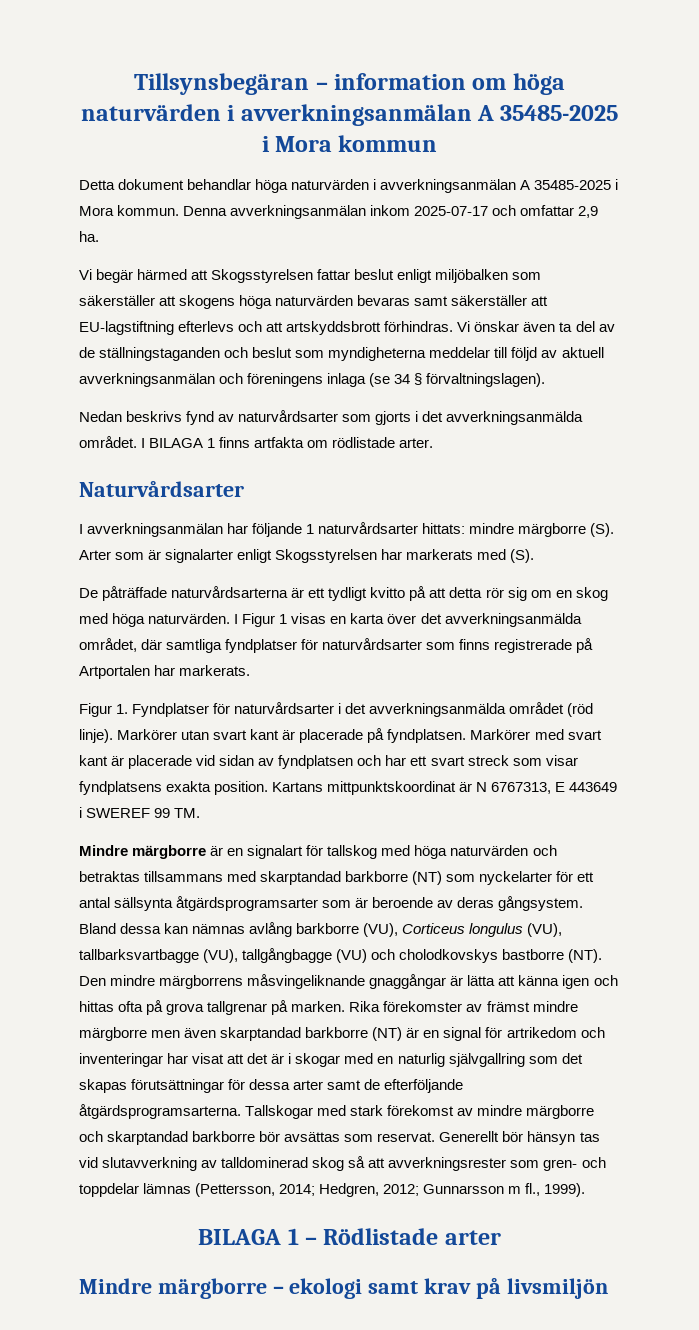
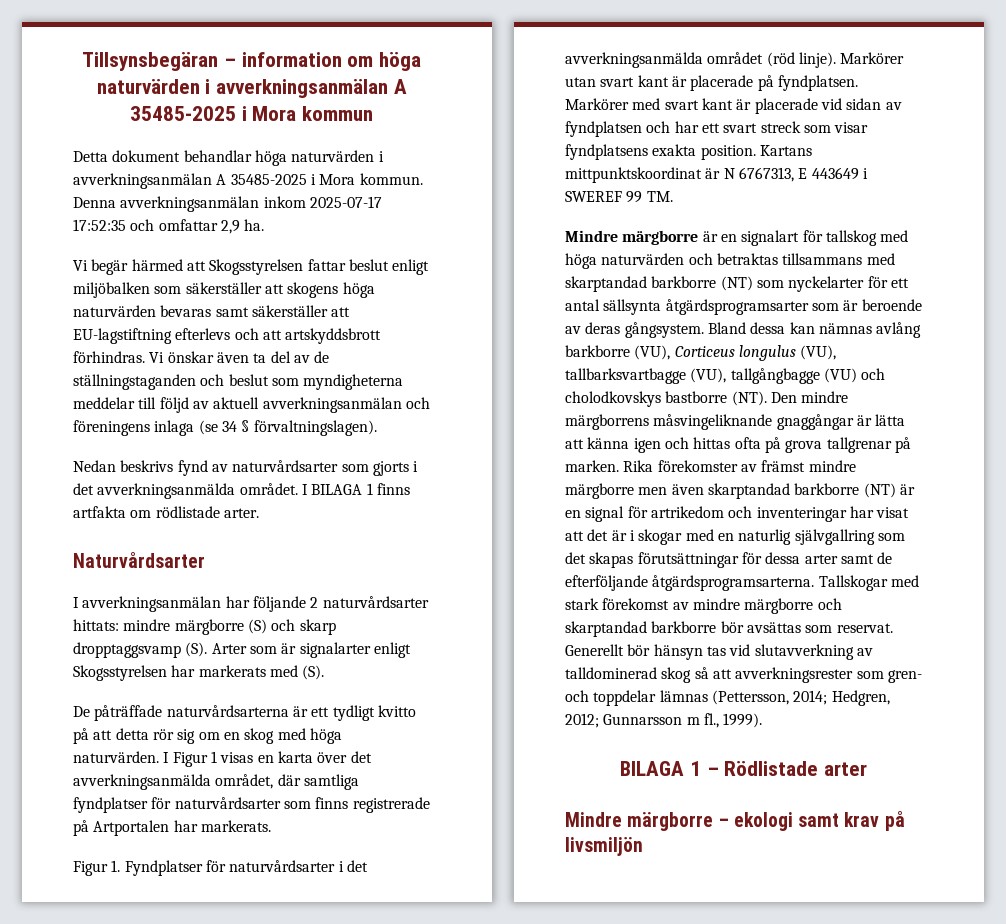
- Denna avverkningsanmälan inkom 2025-07-17 och omfattar 2,9 ha.
+ Denna avverkningsanmälan inkom 2025-07-17 17:52:35 och omfattar 2,9 ha.
- I avverkningsanmälan har följande 1 naturvårdsarter hittats: mindre märgborre (S). Arter som är signalarter enligt Skogsstyrelsen har markerats med (S).
+ I avverkningsanmälan har följande 2 naturvårdsarter hittats: mindre märgborre (S) och skarp dropptaggsvamp (S). Arter som är signalarter enligt Skogsstyrelsen har markerats med (S).

